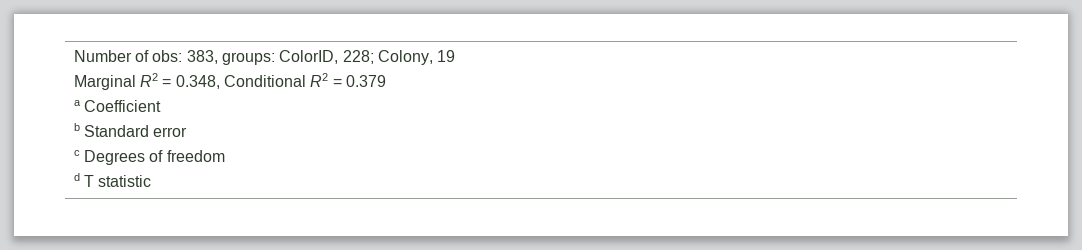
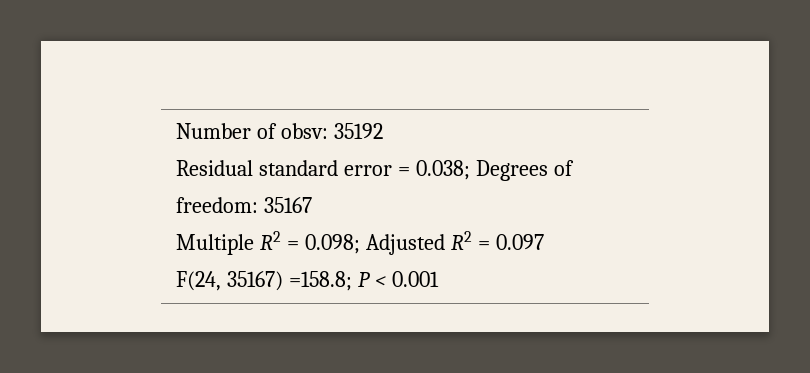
- Number of obs: 383, groups: ColorID, 228; Colony, 19
- Marginal R2 = 0.348, Conditional R2 = 0.379
- a Coefficient
- b Standard error
- c Degrees of freedom
- d T statistic
+ Number of obsv: 35192
+ Residual standard error = 0.038; Degrees of freedom: 35167
+ Multiple R2 = 0.098; Adjusted R2 = 0.097
+ F(24, 35167) =158.8; P < 0.001

